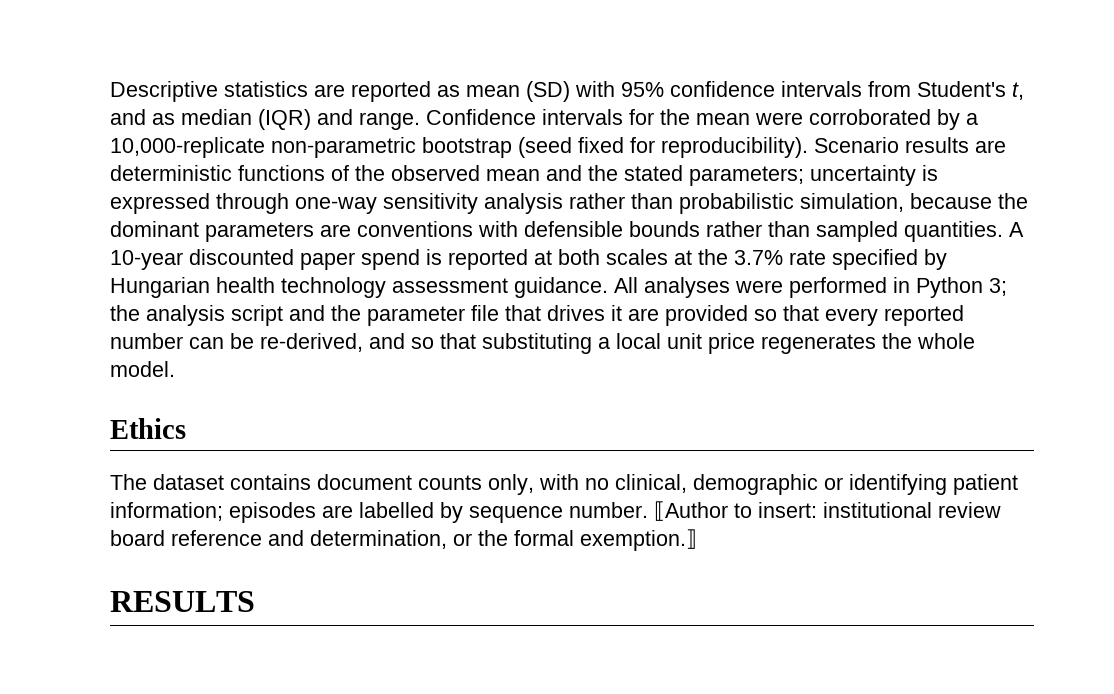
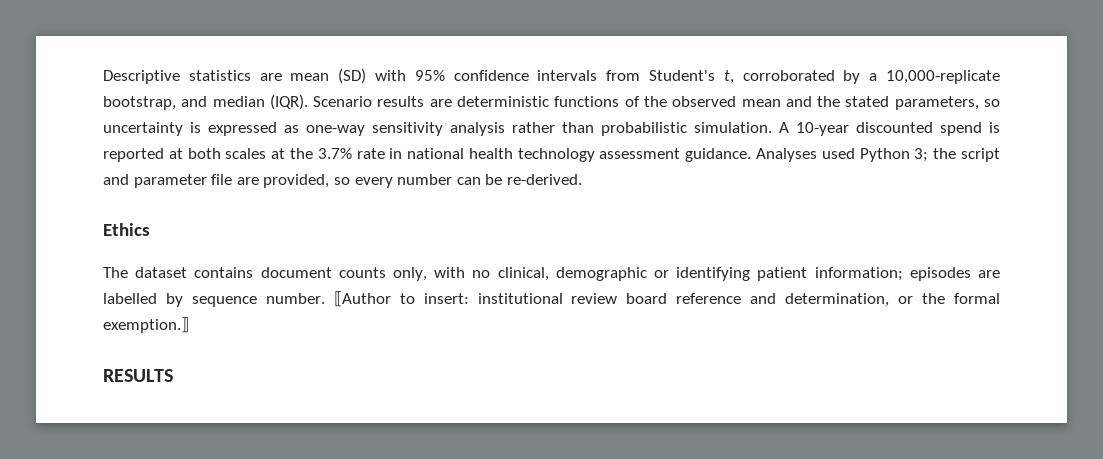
- Descriptive statistics are reported as mean (SD) with 95% confidence intervals from Student's t, and as median (IQR) and range. Confidence intervals for the mean were corroborated by a 10,000-replicate non-parametric bootstrap (seed fixed for reproducibility).
+ Descriptive statistics are mean (SD) with 95% confidence intervals from Student's t, corroborated by a 10,000-replicate bootstrap, and median (IQR).
- Scenario results are deterministic functions of the observed mean and the stated parameters; uncertainty is expressed through one-way sensitivity analysis rather than probabilistic simulation, because the dominant parameters are conventions with defensible bounds rather than sampled quantities.
+ Scenario results are deterministic functions of the observed mean and the stated parameters, so uncertainty is expressed as one-way sensitivity analysis rather than probabilistic simulation.
- A 10-year discounted paper spend is reported at both scales at the 3.7% rate specified by Hungarian health technology assessment guidance.
+ A 10-year discounted spend is reported at both scales at the 3.7% rate in national health technology assessment guidance.
- All analyses were performed in Python 3; the analysis script and the parameter file that drives it are provided so that every reported number can be re-derived, and so that substituting a local unit price regenerates the whole model.
+ Analyses used Python 3; the script and parameter file are provided, so every number can be re-derived.

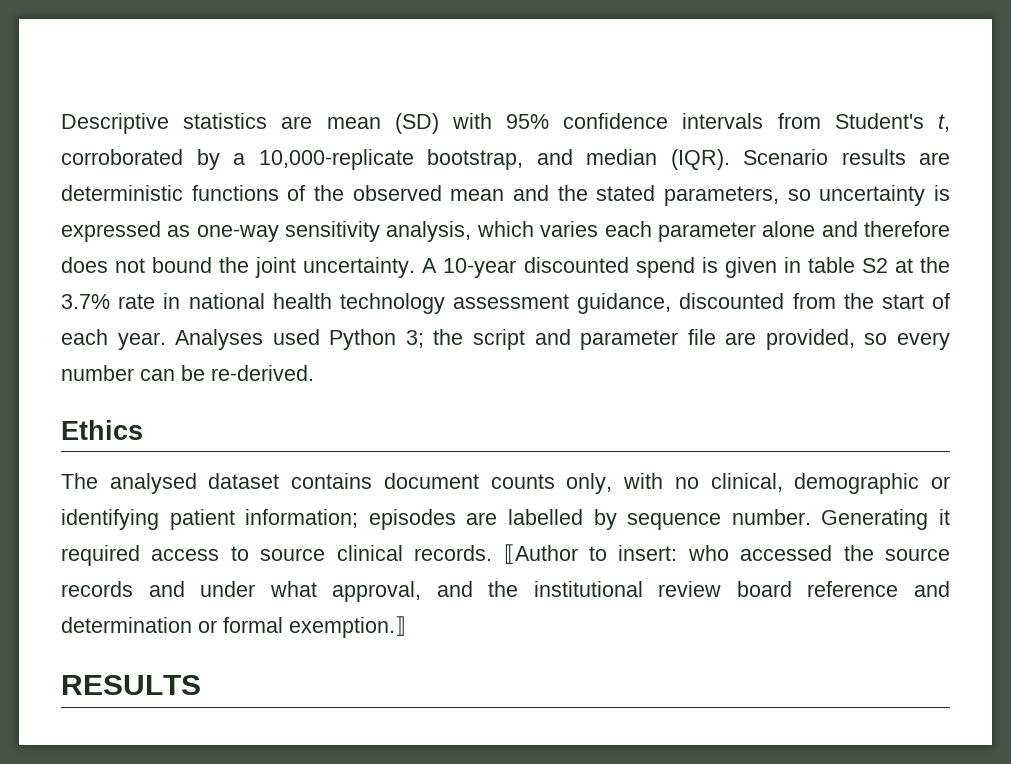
- Scenario results are deterministic functions of the observed mean and the stated parameters, so uncertainty is expressed as one-way sensitivity analysis rather than probabilistic simulation.
+ Scenario results are deterministic functions of the observed mean and the stated parameters, so uncertainty is expressed as one-way sensitivity analysis, which varies each parameter alone and therefore does not bound the joint uncertainty.
- A 10-year discounted spend is reported at both scales at the 3.7% rate in national health technology assessment guidance.
+ A 10-year discounted spend is given in table S2 at the 3.7% rate in national health technology assessment guidance, discounted from the start of each year.
- The dataset contains document counts only, with no clinical, demographic or identifying patient information; episodes are labelled by sequence number.
+ The analysed dataset contains document counts only, with no clinical, demographic or identifying patient information; episodes are labelled by sequence number.
- ⟦Author to insert: institutional review board reference and determination, or the formal exemption.⟧
+ Generating it required access to source clinical records. ⟦Author to insert: who accessed the source records and under what approval, and the institutional review board reference and determination or formal exemption.⟧

